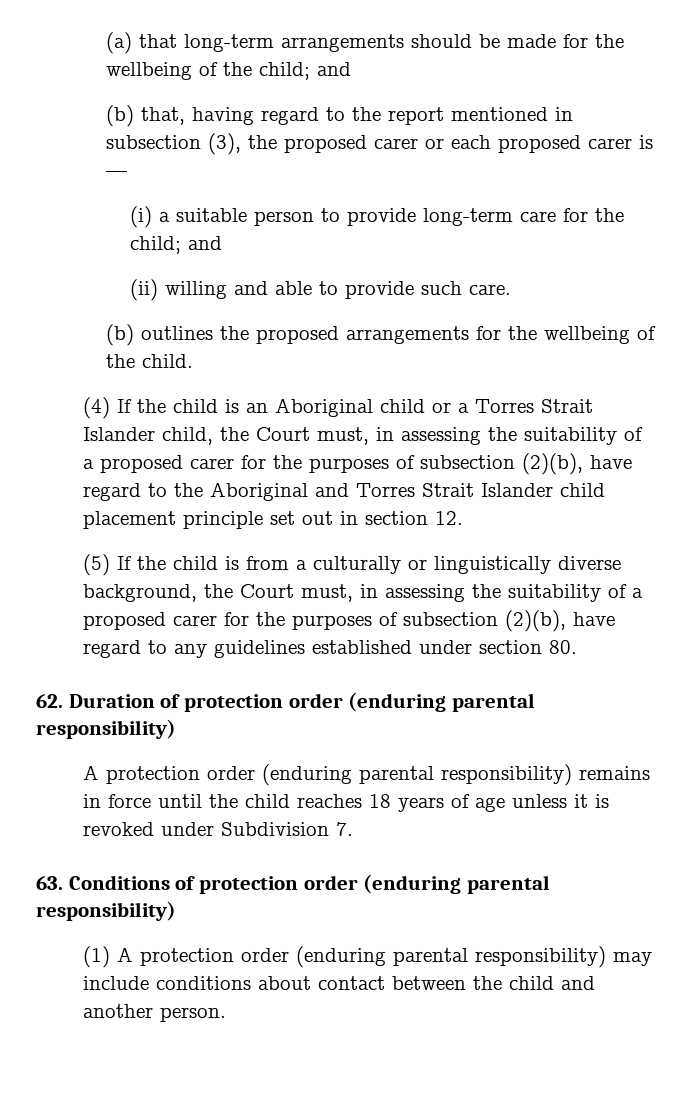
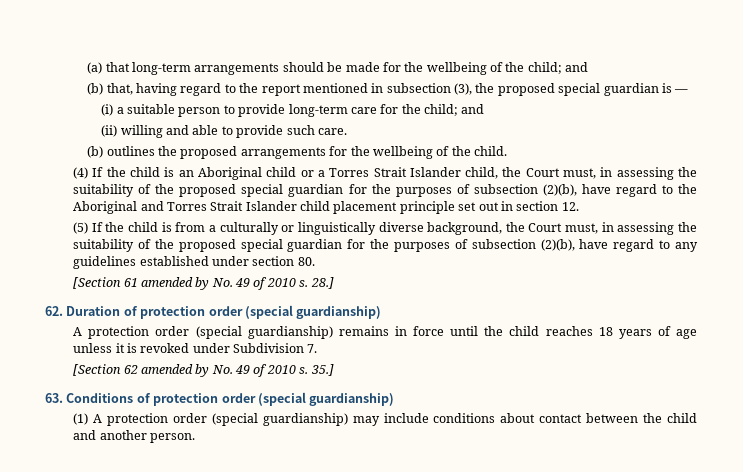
- (b) that, having regard to the report mentioned in subsection (3), the proposed carer or each proposed carer is —
+ (b) that, having regard to the report mentioned in subsection (3), the proposed special guardian is —
- (4) If the child is an Aboriginal child or a Torres Strait Islander child, the Court must, in assessing the suitability of a proposed carer for the purposes of subsection (2)(b), have regard to the Aboriginal and Torres Strait Islander child placement principle set out in section 12.
+ (4) If the child is an Aboriginal child or a Torres Strait Islander child, the Court must, in assessing the suitability of the proposed special guardian for the purposes of subsection (2)(b), have regard to the Aboriginal and Torres Strait Islander child placement principle set out in section 12.
- (5) If the child is from a culturally or linguistically diverse background, the Court must, in assessing the suitability of a proposed carer for the purposes of subsection (2)(b), have regard to any guidelines established under section 80.
+ (5) If the child is from a culturally or linguistically diverse background, the Court must, in assessing the suitability of the proposed special guardian for the purposes of subsection (2)(b), have regard to any guidelines established under section 80.
+ [Section 61 amended by No. 49 of 2010 s. 28.]
- 62. Duration of protection order (enduring parental responsibility)
- A protection order (enduring parental responsibility) remains in force until the child reaches 18 years of age unless it is revoked under Subdivision 7.
+ 62. Duration of protection order (special guardianship)
+ A protection order (special guardianship) remains in force until the child reaches 18 years of age unless it is revoked under Subdivision 7.
+ [Section 62 amended by No. 49 of 2010 s. 35.]
- 63. Conditions of protection order (enduring parental responsibility)
+ 63. Conditions of protection order (special guardianship)
- (1) A protection order (enduring parental responsibility) may include conditions about contact between the child and another person.
+ (1) A protection order (special guardianship) may include conditions about contact between the child and another person.

